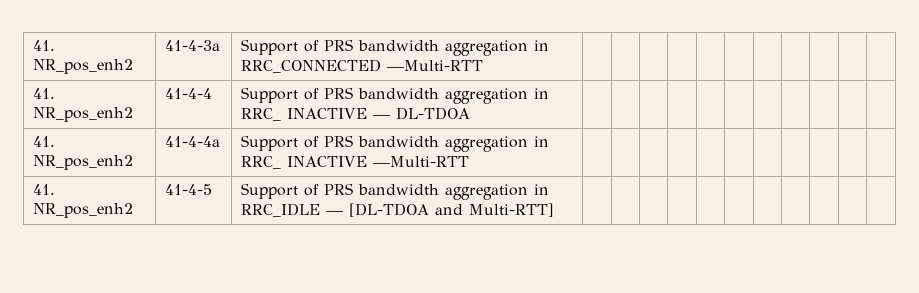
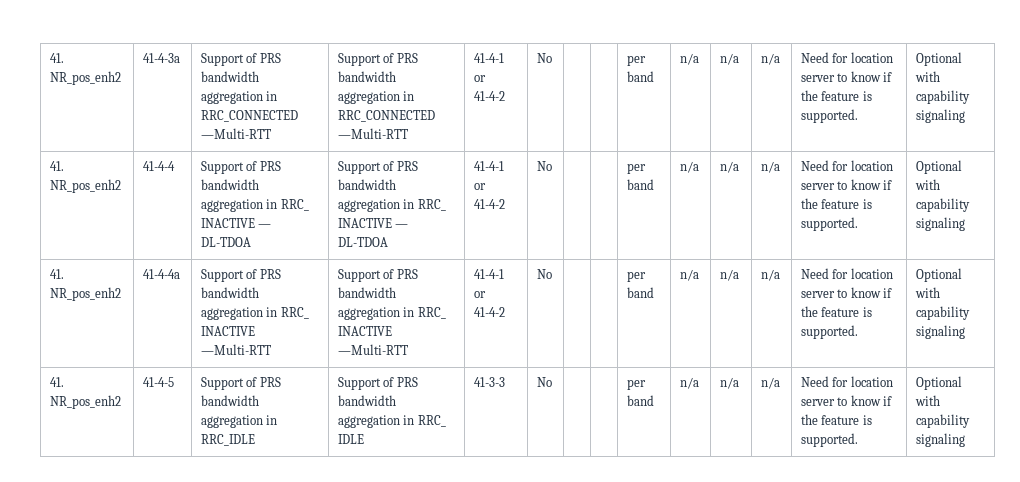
+ Support of PRS bandwidth aggregation in RRC_CONNECTED —Multi-RTT | 41-4-1 or 41-4-2 | No | | | per band | n/a | n/a | n/a | Need for location server to know if the feature is supported. | Optional with capability signaling
+ Support of PRS bandwidth aggregation in RRC_ INACTIVE — DL-TDOA | 41-4-1 or 41-4-2 | No | | | per band | n/a | n/a | n/a | Need for location server to know if the feature is supported. | Optional with capability signaling
+ Support of PRS bandwidth aggregation in RRC_ INACTIVE —Multi-RTT | 41-4-1 or 41-4-2 | No | | | per band | n/a | n/a | n/a | Need for location server to know if the feature is supported. | Optional with capability signaling
- 41. NR_pos_enh2 | 41-4-5 | Support of PRS bandwidth aggregation in RRC_IDLE — [DL-TDOA and Multi-RTT] | | | | | | | | | | |
+ 41. NR_pos_enh2 | 41-4-5 | Support of PRS bandwidth aggregation in RRC_IDLE | Support of PRS bandwidth aggregation in RRC_ IDLE | 41-3-3 | No | | | per band | n/a | n/a | n/a | Need for location server to know if the feature is supported. | Optional with capability signaling

